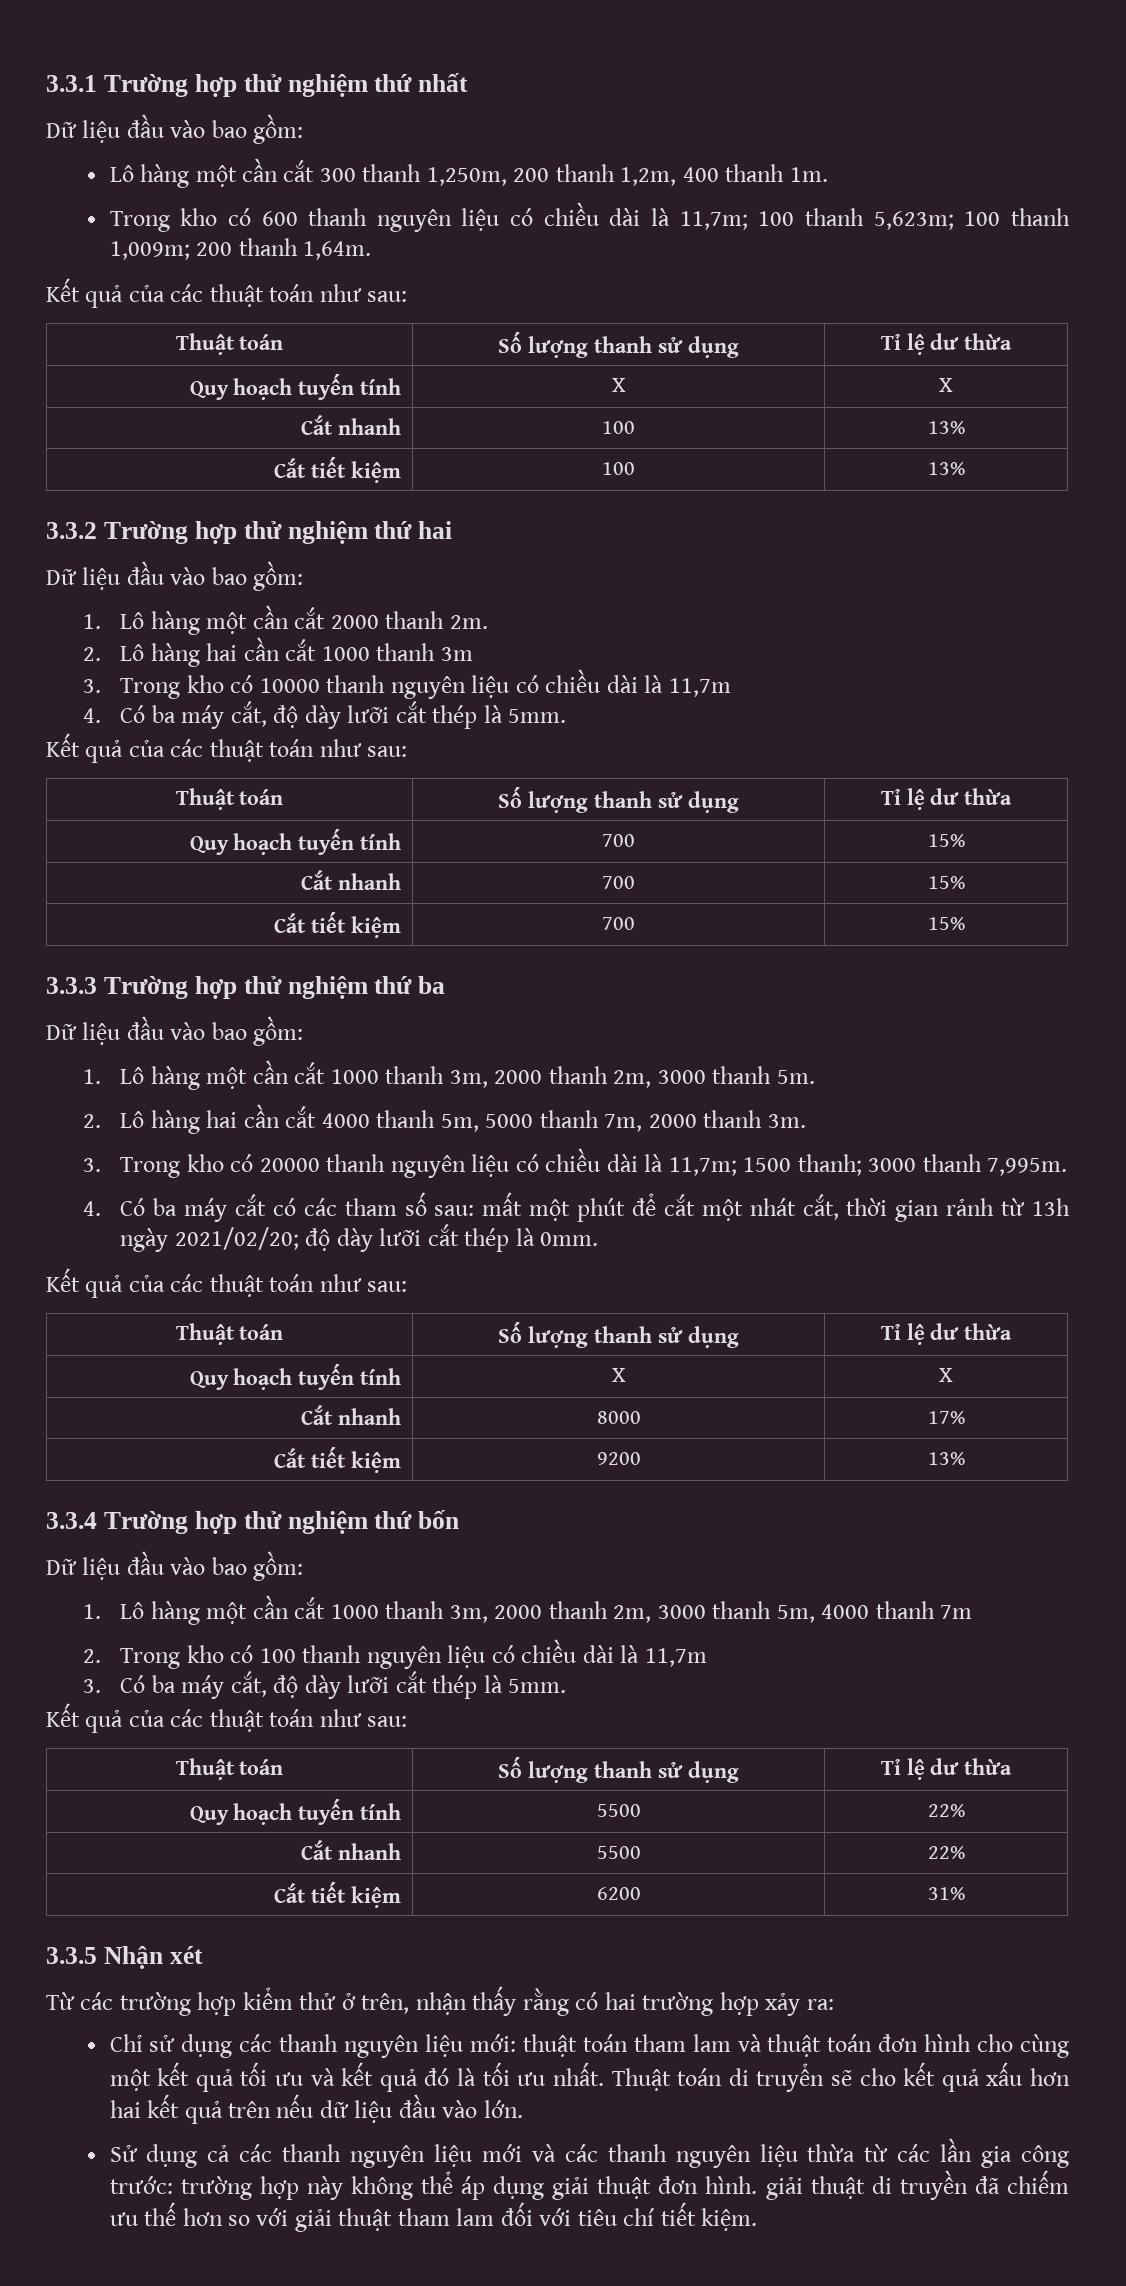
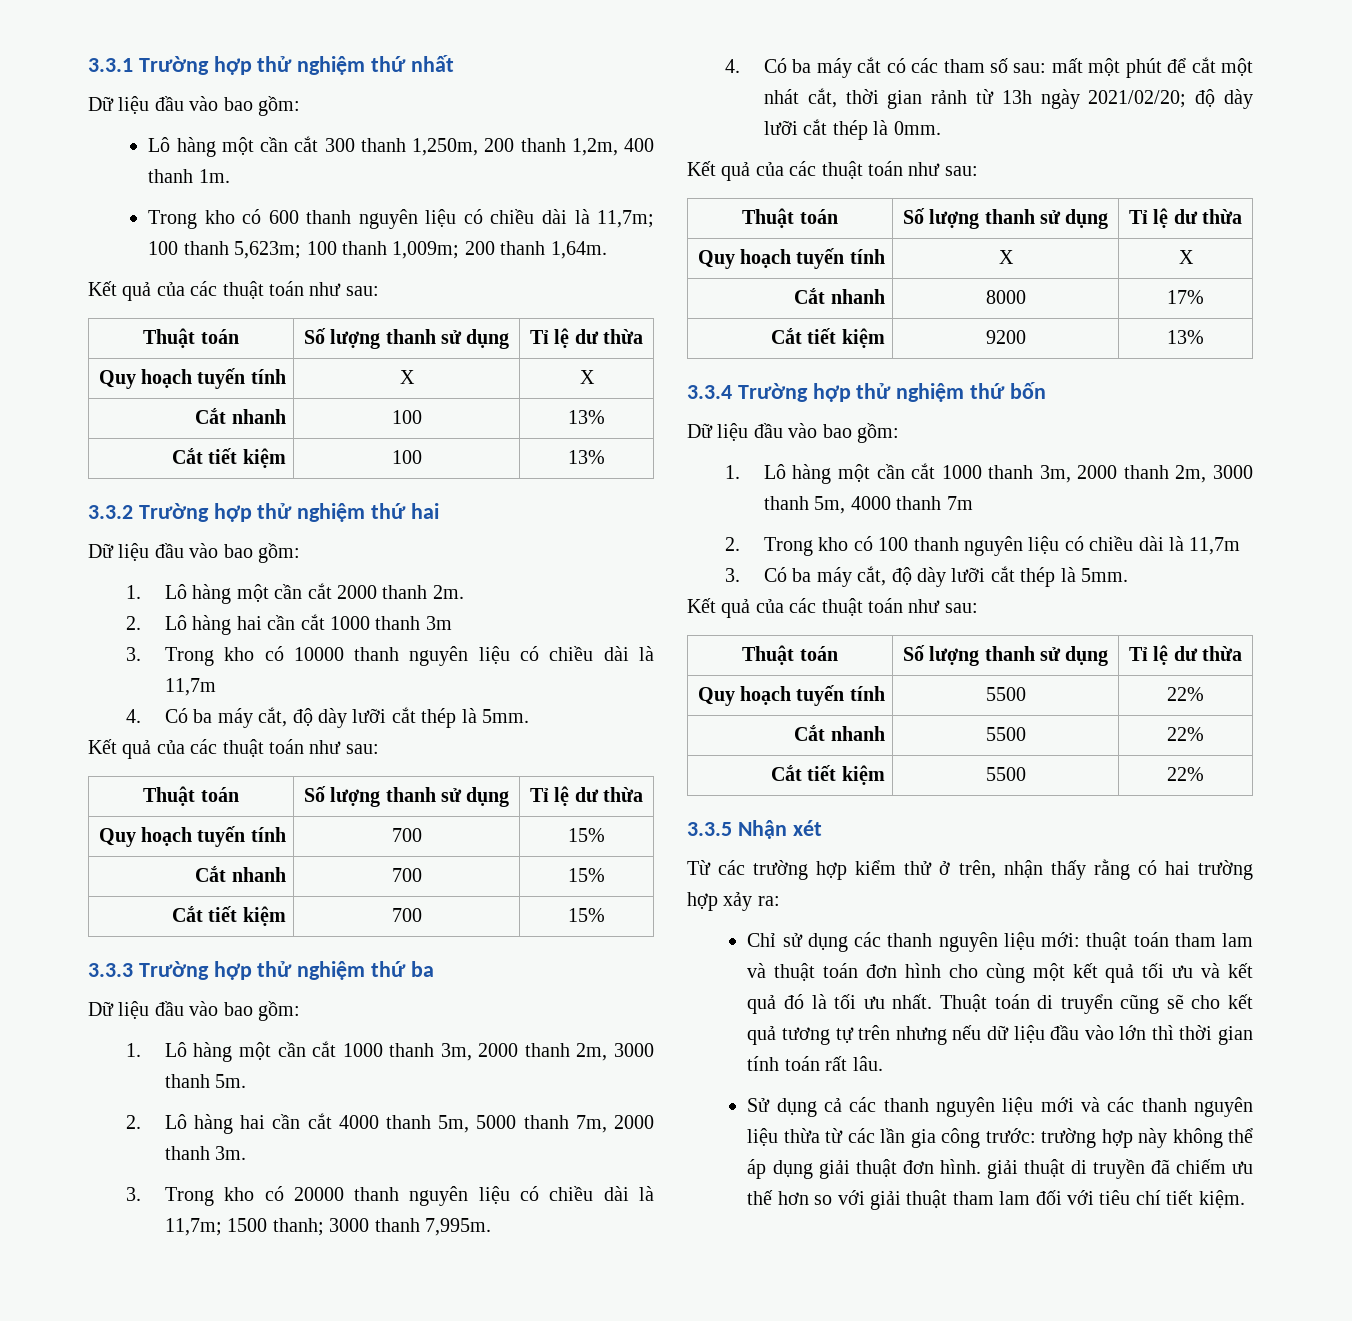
- Cắt tiết kiệm | 6200 | 31%
+ Cắt tiết kiệm | 5500 | 22%
- Thuật toán di truyển sẽ cho kết quả xấu hơn hai kết quả trên nếu dữ liệu đầu vào lớn.
+ Thuật toán di truyển cũng sẽ cho kết quả tương tự trên nhưng nếu dữ liệu đầu vào lớn thì thời gian tính toán rất lâu.

